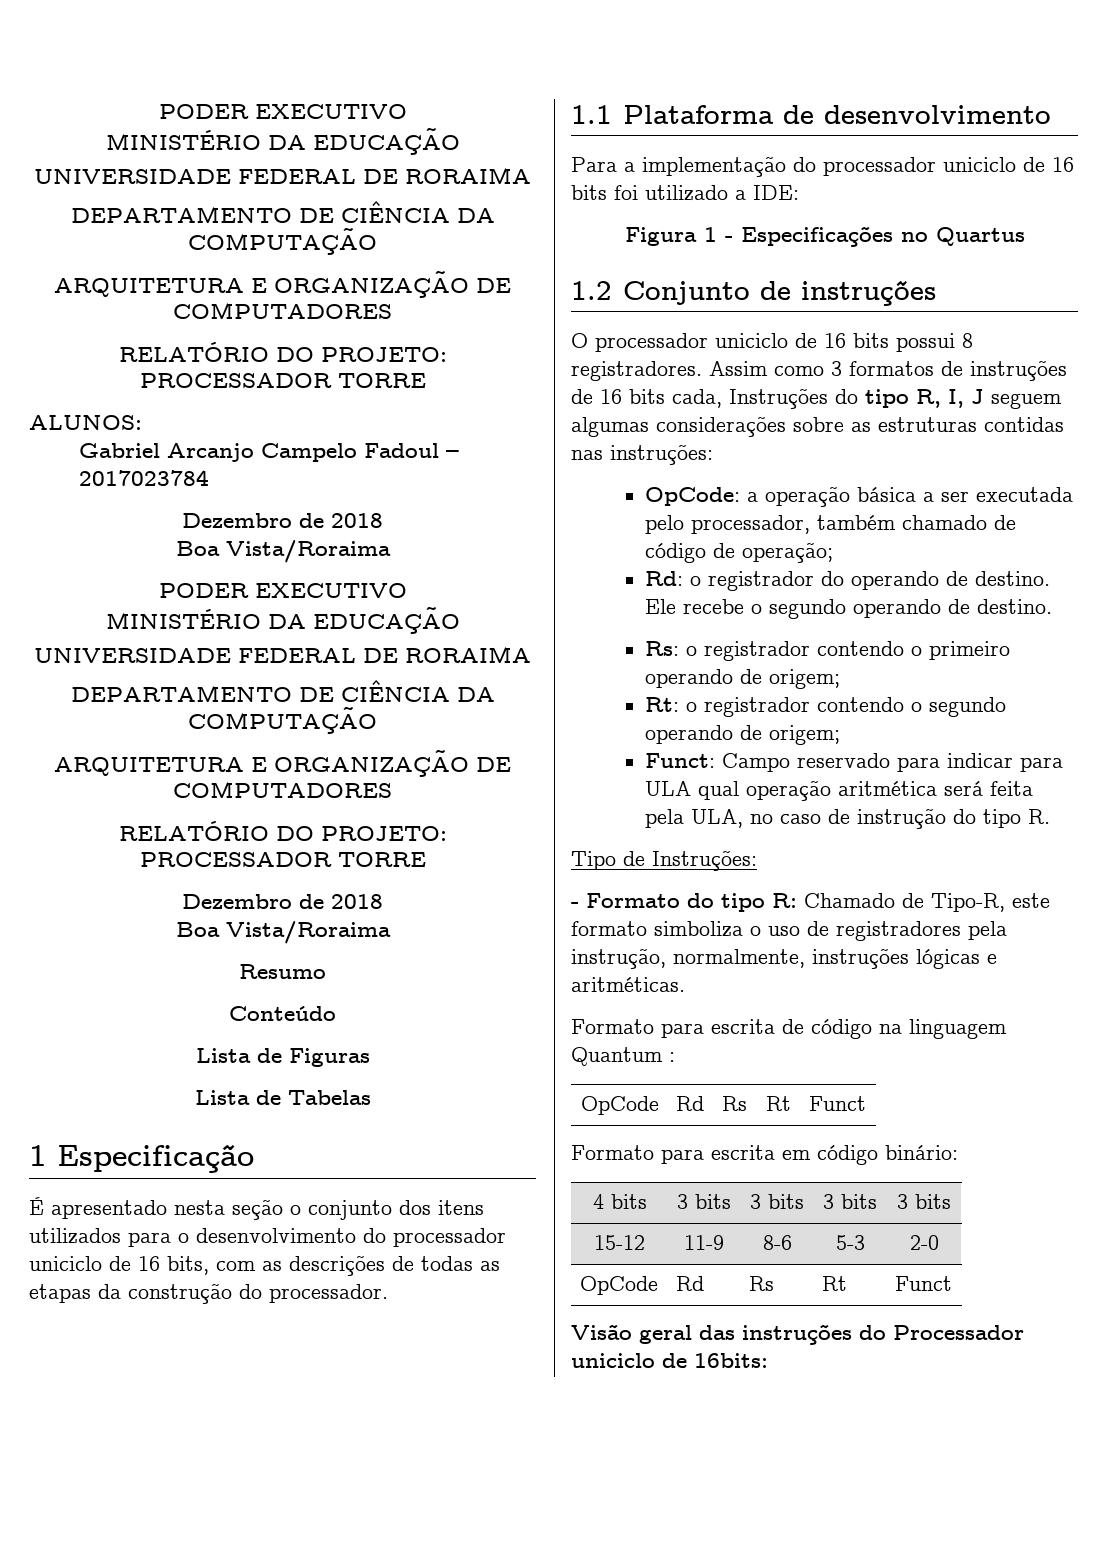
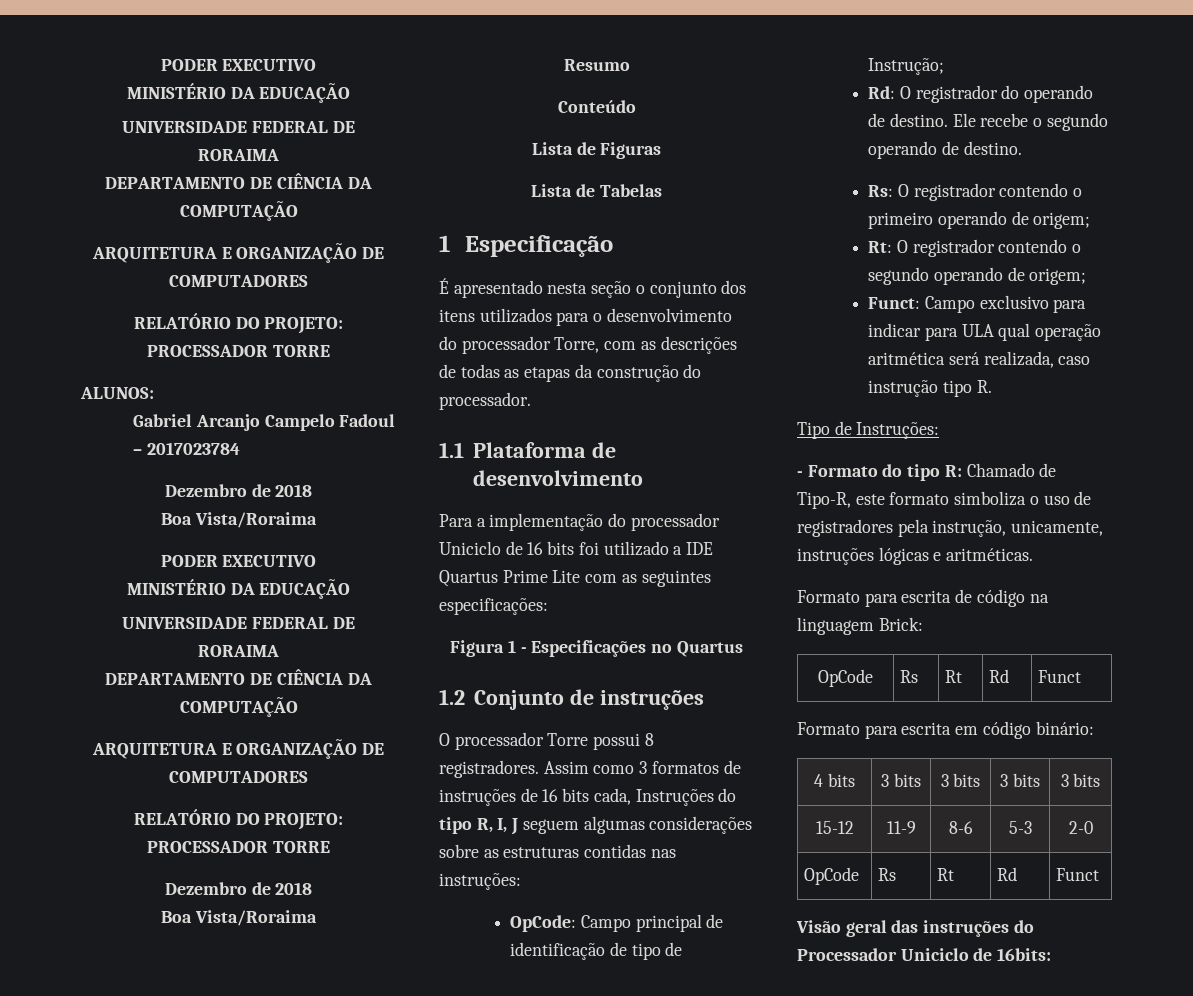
- É apresentado nesta seção o conjunto dos itens utilizados para o desenvolvimento do processador uniciclo de 16 bits, com as descrições de todas as etapas da construção do processador.
+ É apresentado nesta seção o conjunto dos itens utilizados para o desenvolvimento do processador Torre, com as descrições de todas as etapas da construção do processador.
- Para a implementação do processador uniciclo de 16 bits foi utilizado a IDE:
+ Para a implementação do processador Uniciclo de 16 bits foi utilizado a IDE Quartus Prime Lite com as seguintes especificações:
- O processador uniciclo de 16 bits possui 8 registradores.
+ O processador Torre possui 8 registradores.
- OpCode: a operação básica a ser executada pelo processador, também chamado de código de operação;
+ OpCode: Campo principal de identificação de tipo de Instrução;
- Rd: o registrador do operando de destino.
+ Rd: O registrador do operando de destino.
- Rs: o registrador contendo o primeiro operando de origem;
+ Rs: O registrador contendo o primeiro operando de origem;
- Rt: o registrador contendo o segundo operando de origem;
+ Rt: O registrador contendo o segundo operando de origem;
- Funct: Campo reservado para indicar para ULA qual operação aritmética será feita pela ULA, no caso de instrução do tipo R.
+ Funct: Campo exclusivo para indicar para ULA qual operação aritmética será realizada, caso instrução tipo R.
- - Formato do tipo R: Chamado de Tipo-R, este formato simboliza o uso de registradores pela instrução, normalmente, instruções lógicas e aritméticas.
+ - Formato do tipo R: Chamado de Tipo-R, este formato simboliza o uso de registradores pela instrução, unicamente, instruções lógicas e aritméticas.
- Formato para escrita de código na linguagem Quantum :
- OpCode | Rd | Rs | Rt | Funct
+ Formato para escrita de código na linguagem Brick:
+ OpCode | Rs | Rt | Rd | Funct
  15-12 | 11-9 | 8-6 | 5-3 | 2-0
- OpCode | Rd | Rs | Rt | Funct
+ OpCode | Rs | Rt | Rd | Funct
- Visão geral das instruções do Processador uniciclo de 16bits:
+ Visão geral das instruções do Processador Uniciclo de 16bits:

